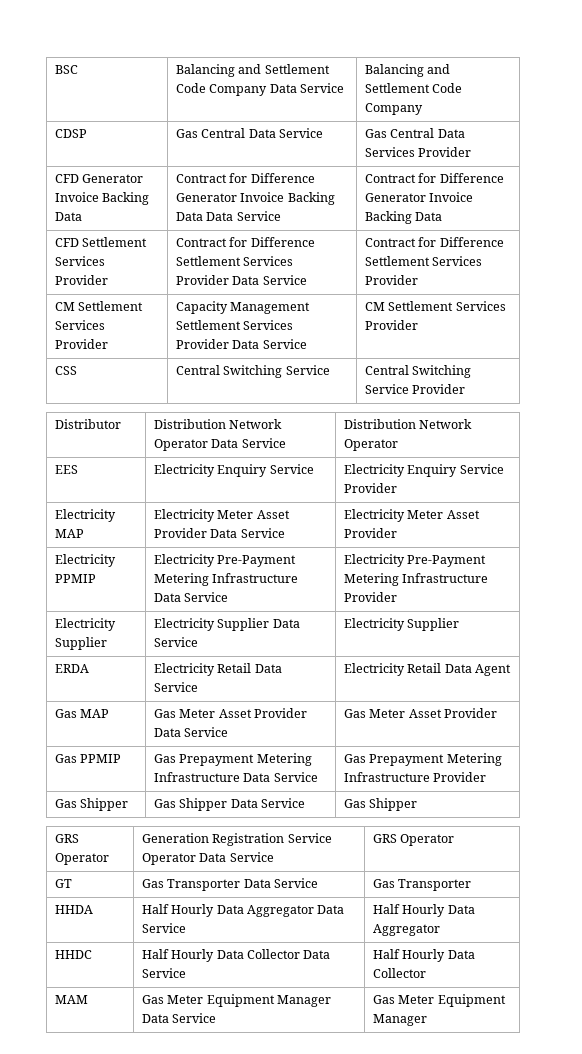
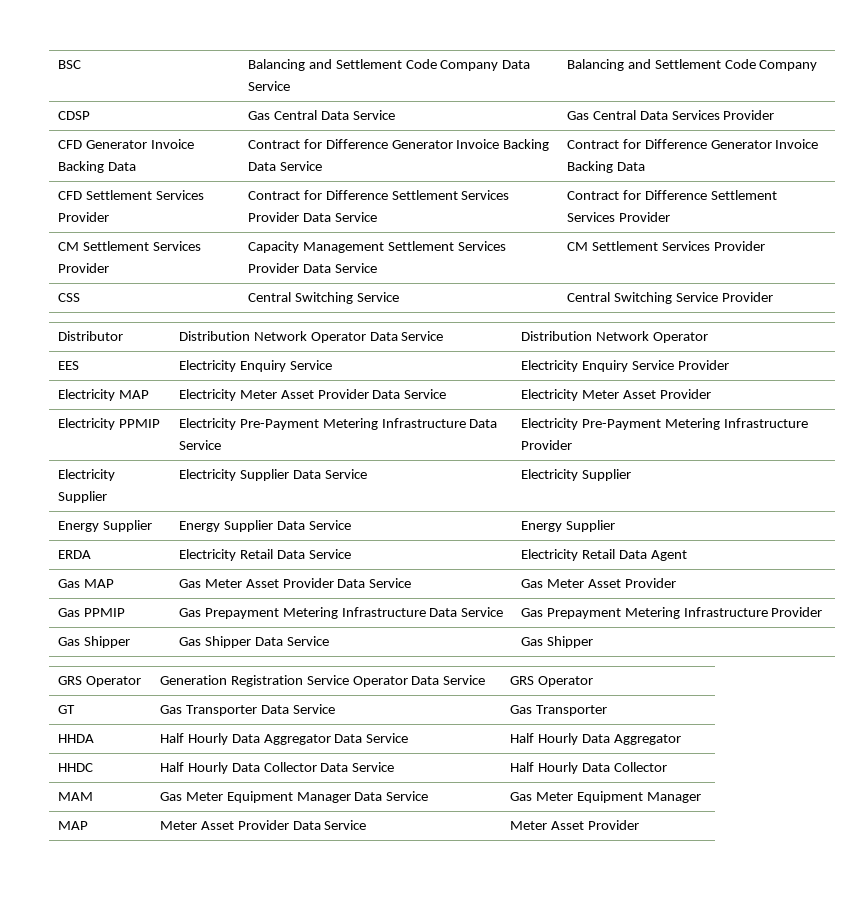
- CFD Generator Invoice Backing Data | Contract for Difference Generator Invoice Backing Data Data Service | Contract for Difference Generator Invoice Backing Data
+ CFD Generator Invoice Backing Data | Contract for Difference Generator Invoice Backing Data Service | Contract for Difference Generator Invoice Backing Data
+ Energy Supplier | Energy Supplier Data Service | Energy Supplier
+ MAP | Meter Asset Provider Data Service | Meter Asset Provider

